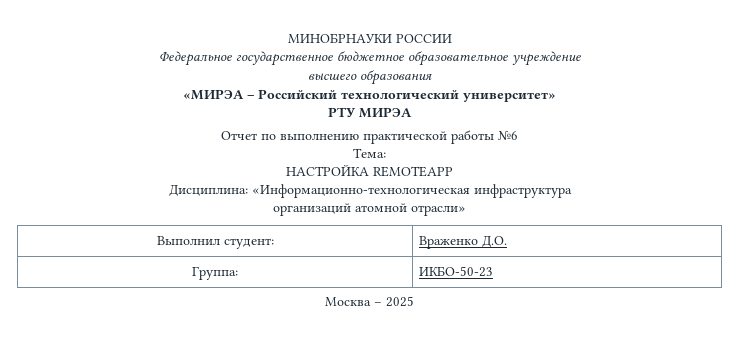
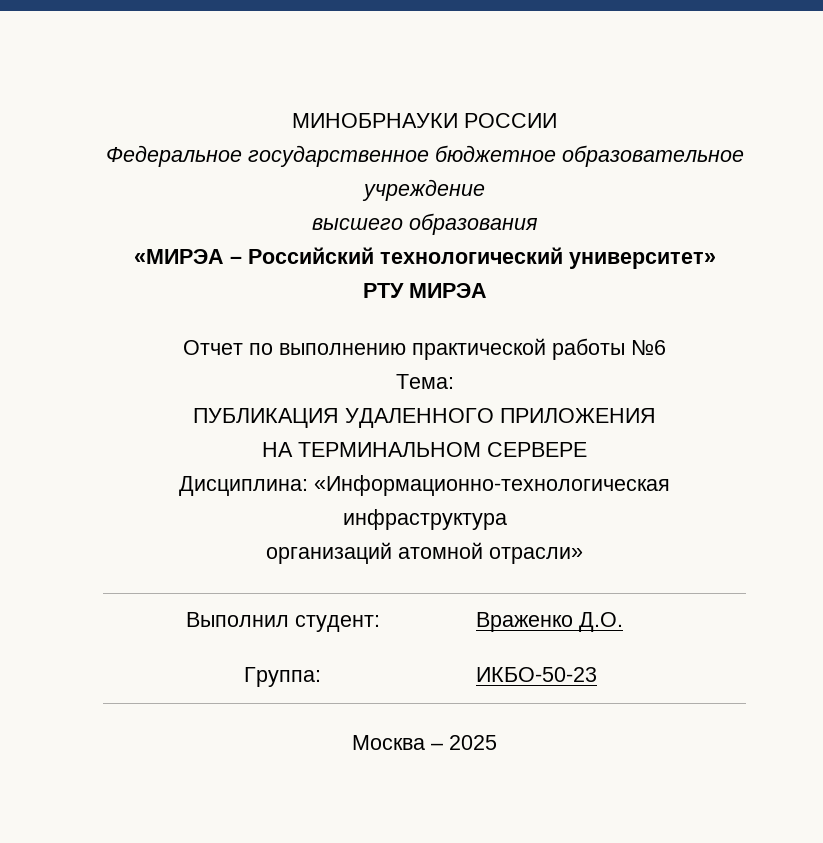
- НАСТРОЙКА REMOTEAPP
+ ПУБЛИКАЦИЯ УДАЛЕННОГО ПРИЛОЖЕНИЯ
+ НА ТЕРМИНАЛЬНОМ СЕРВЕРЕ

